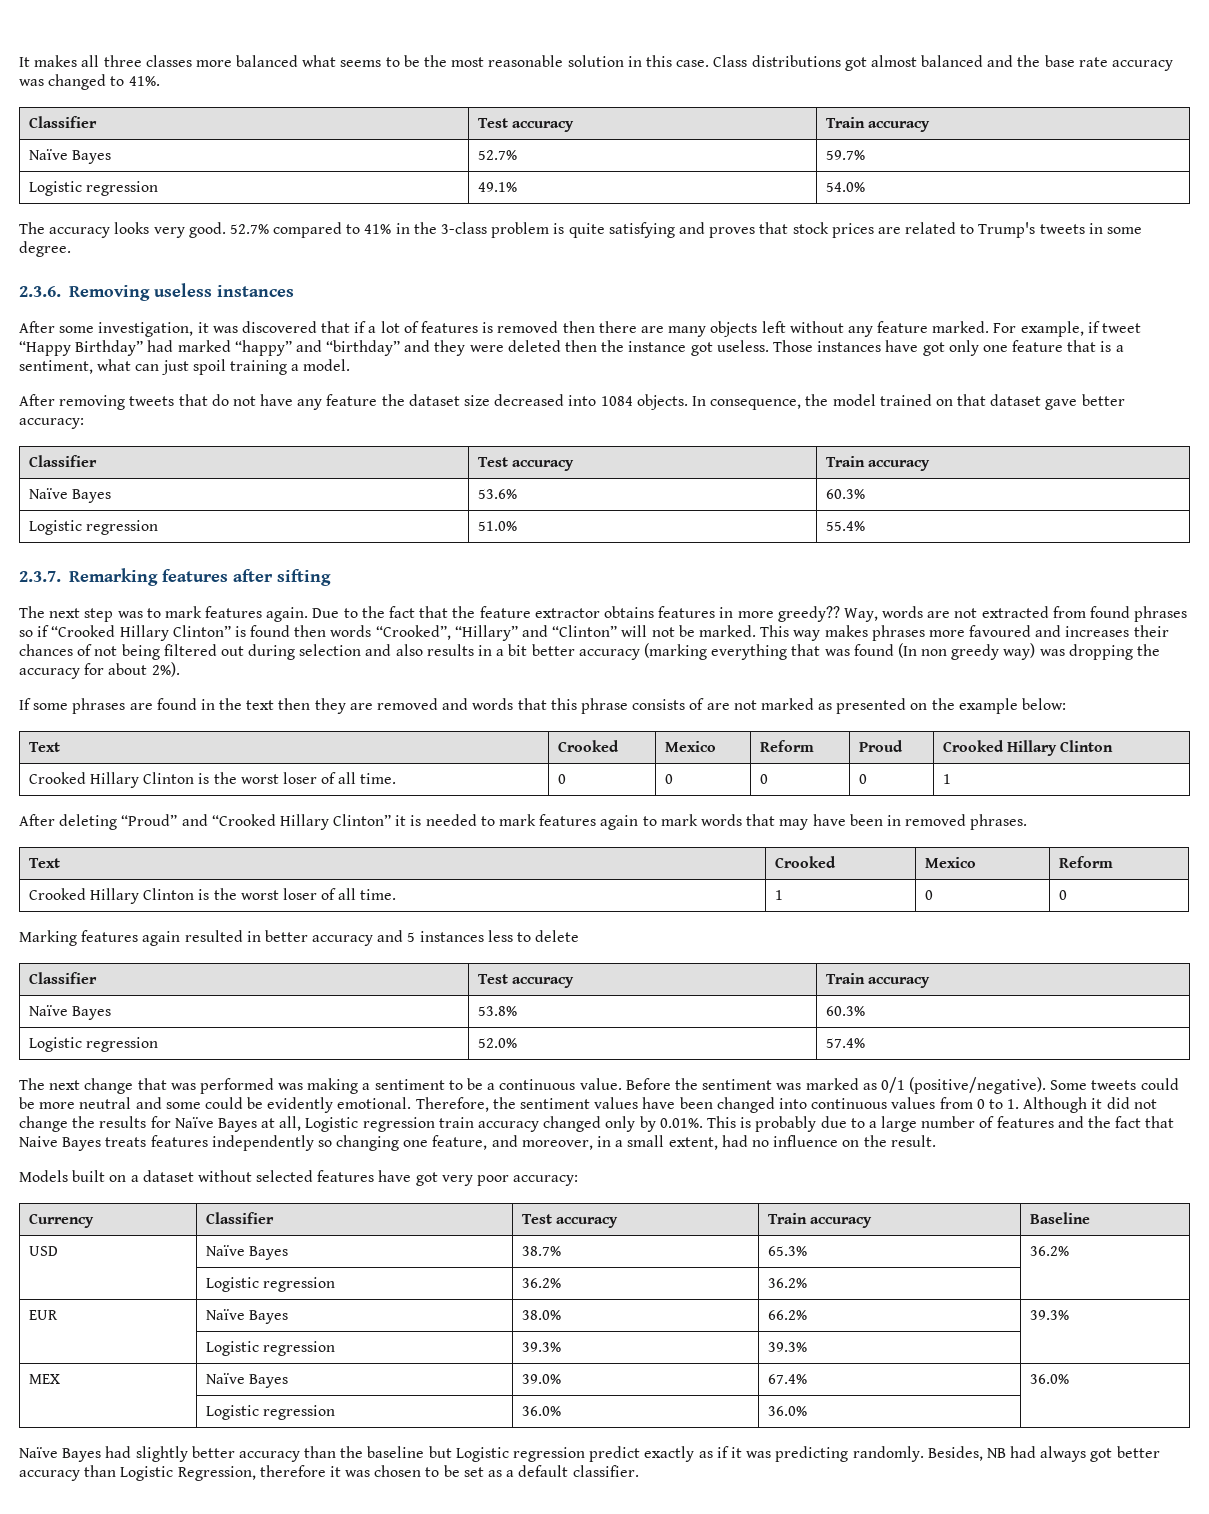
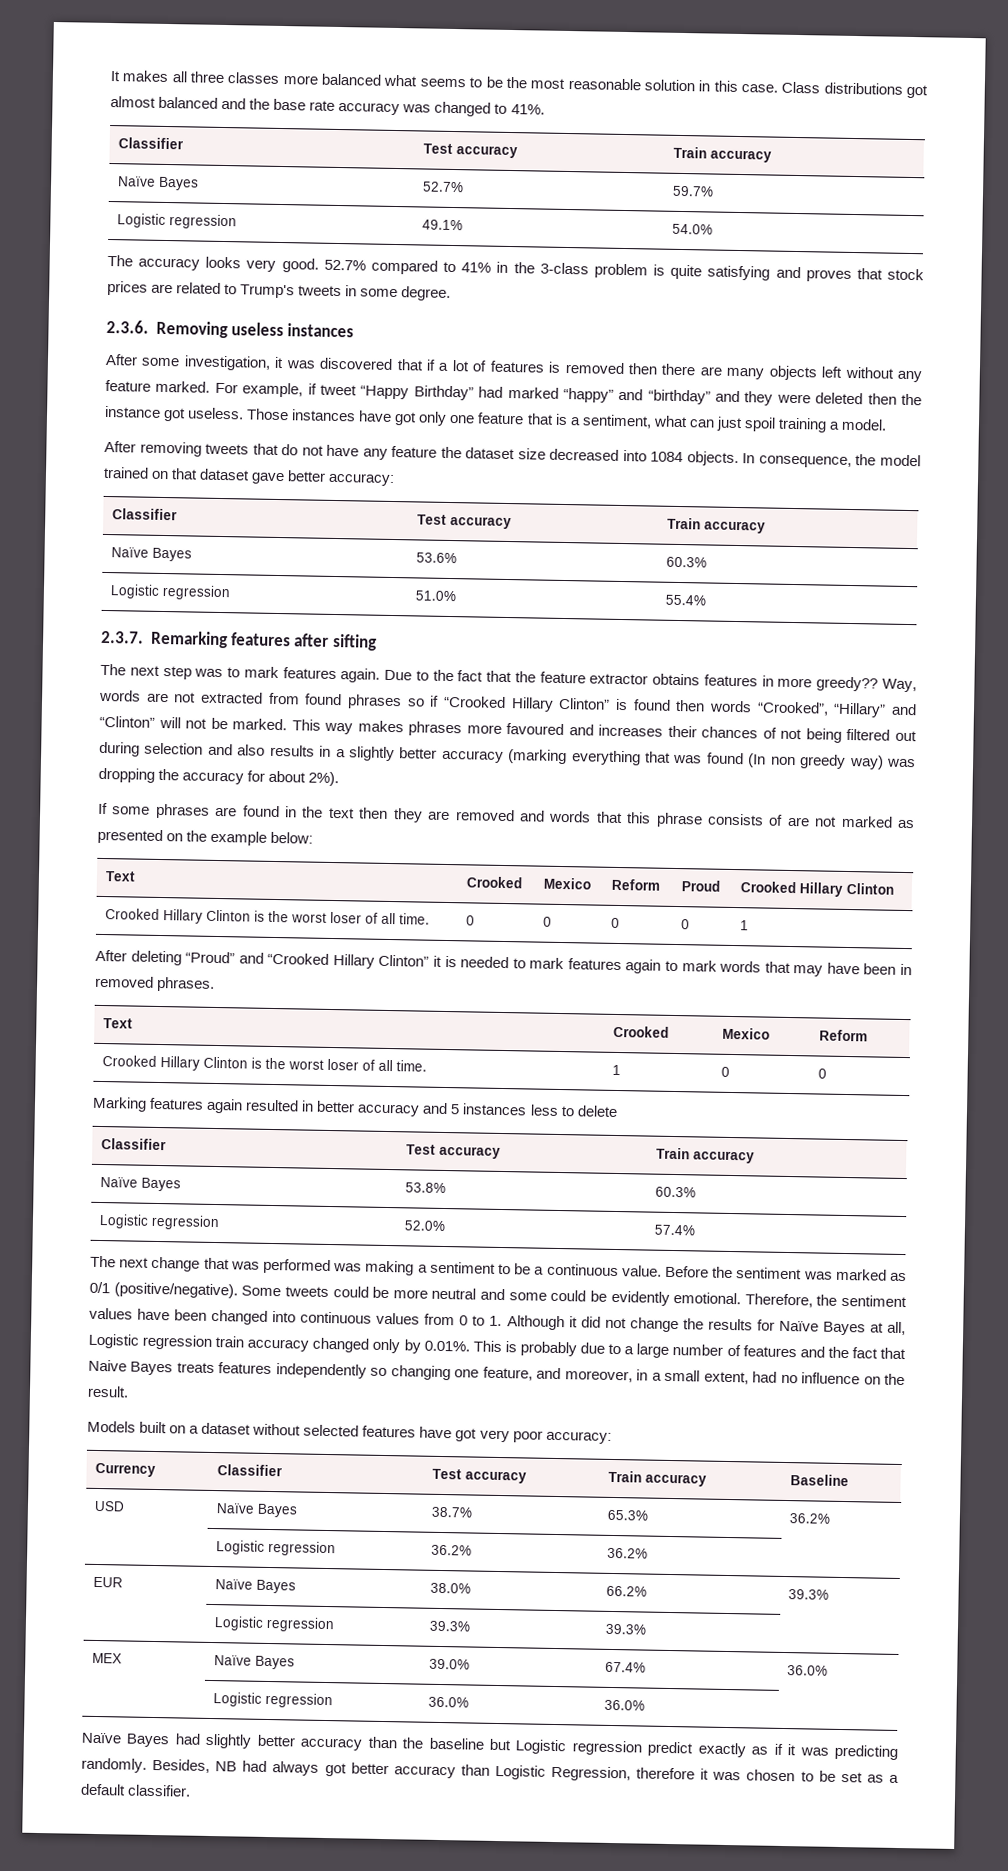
- This way makes phrases more favoured and increases their chances of not being filtered out during selection and also results in a bit better accuracy (marking everything that was found (In non greedy way) was dropping the accuracy for about 2%).
+ This way makes phrases more favoured and increases their chances of not being filtered out during selection and also results in a slightly better accuracy (marking everything that was found (In non greedy way) was dropping the accuracy for about 2%).

